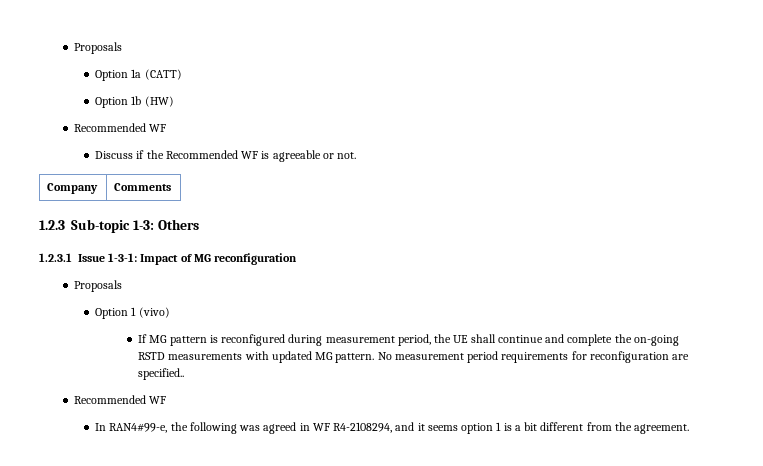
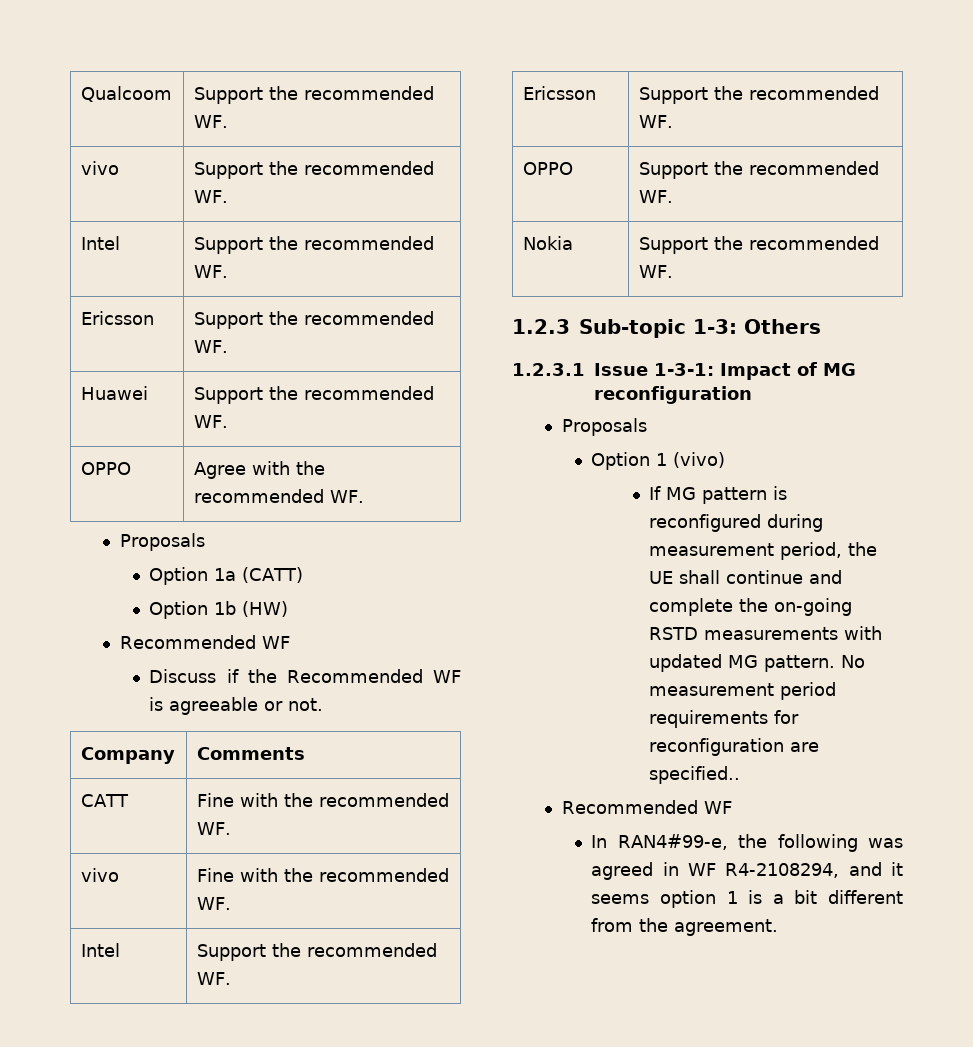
+ Qualcoom | Support the recommended WF.
+ vivo | Support the recommended WF.
+ Intel | Support the recommended WF.
+ Ericsson | Support the recommended WF.
+ Huawei | Support the recommended WF.
+ OPPO | Agree with the recommended WF.
+ CATT | Fine with the recommended WF.
+ vivo | Fine with the recommended WF.
+ Intel | Support the recommended WF.
+ Ericsson | Support the recommended WF.
+ OPPO | Support the recommended WF.
+ Nokia | Support the recommended WF.

